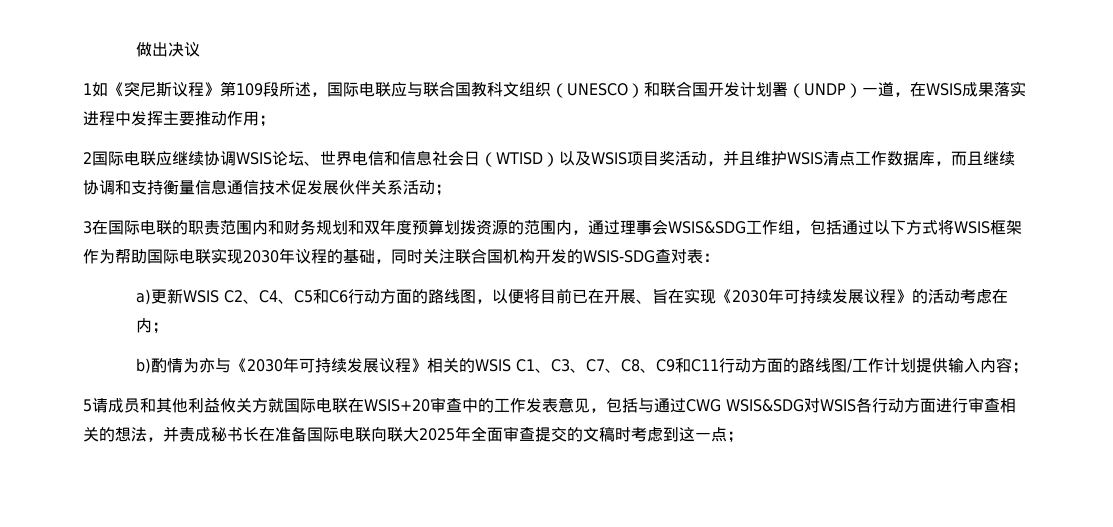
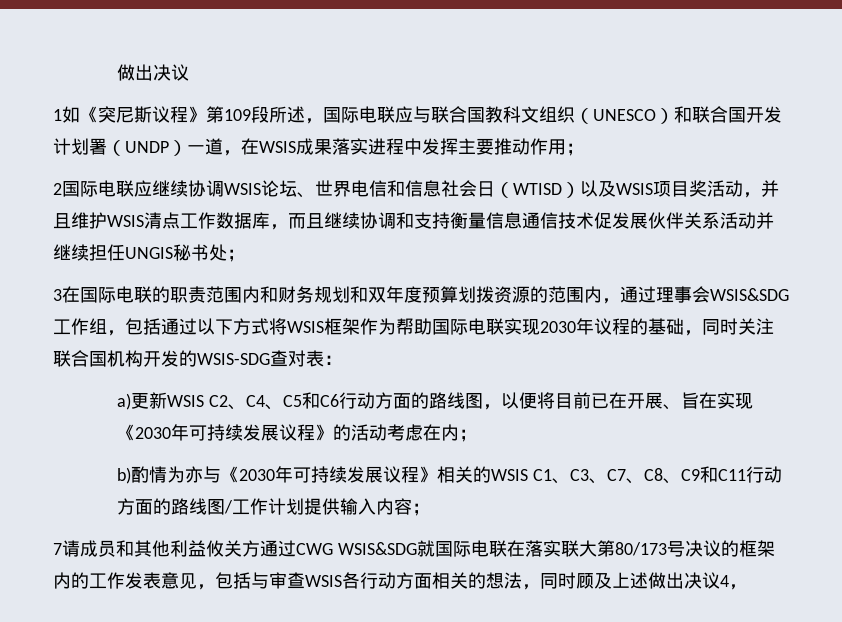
- 2国际电联应继续协调WSIS论坛、世界电信和信息社会日（WTISD）以及WSIS项目奖活动，并且维护WSIS清点工作数据库，而且继续协调和支持衡量信息通信技术促发展伙伴关系活动；
+ 2国际电联应继续协调WSIS论坛、世界电信和信息社会日（WTISD）以及WSIS项目奖活动，并且维护WSIS清点工作数据库，而且继续协调和支持衡量信息通信技术促发展伙伴关系活动并继续担任UNGIS秘书处；
- 5请成员和其他利益攸关方就国际电联在WSIS+20审查中的工作发表意见，包括与通过CWG WSIS&SDG对WSIS各行动方面进行审查相关的想法，并责成秘书长在准备国际电联向联大2025年全面审查提交的文稿时考虑到这一点；
+ 7请成员和其他利益攸关方通过CWG WSIS&SDG就国际电联在落实联大第80/173号决议的框架内的工作发表意见，包括与审查WSIS各行动方面相关的想法，同时顾及上述做出决议4，

